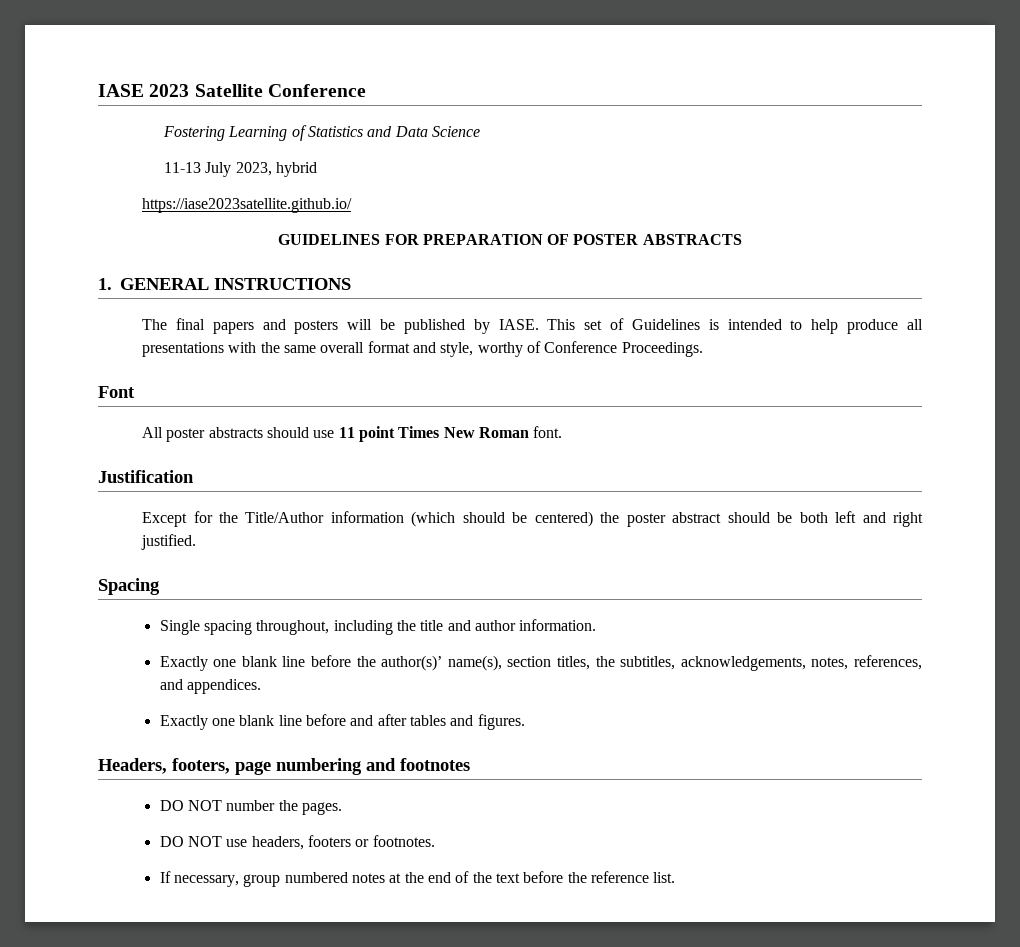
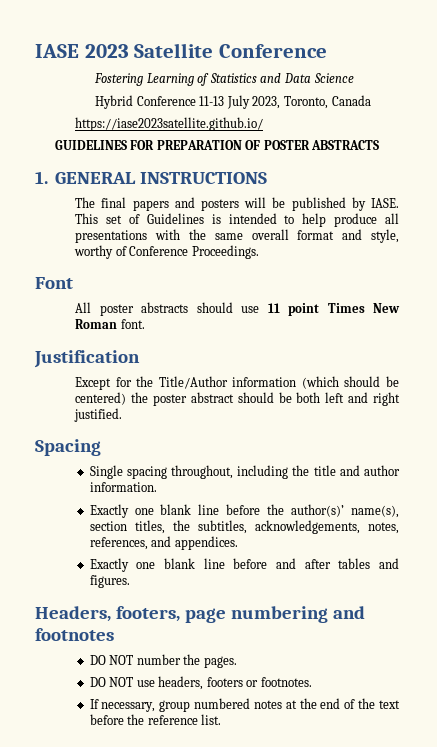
- 11-13 July 2023, hybrid
+ Hybrid Conference 11-13 July 2023, Toronto, Canada

